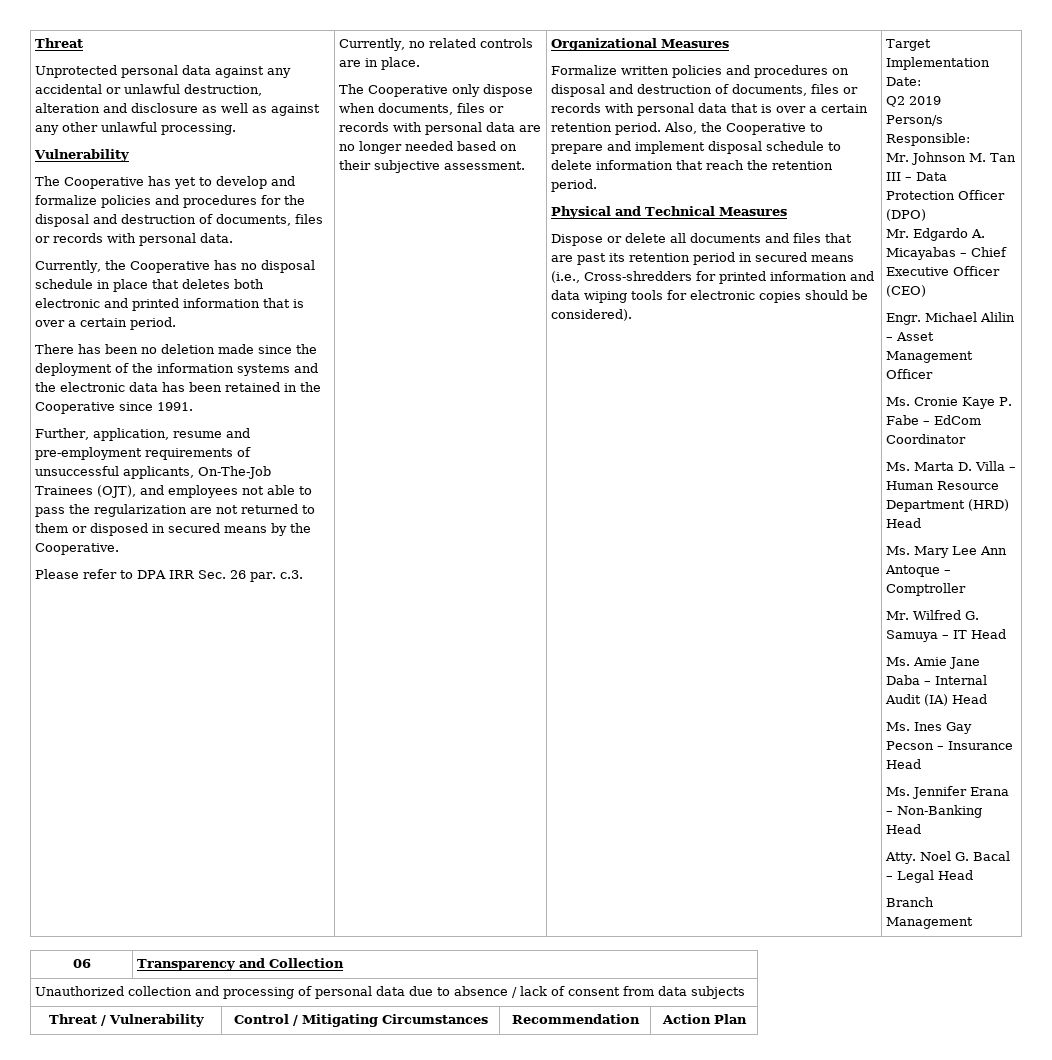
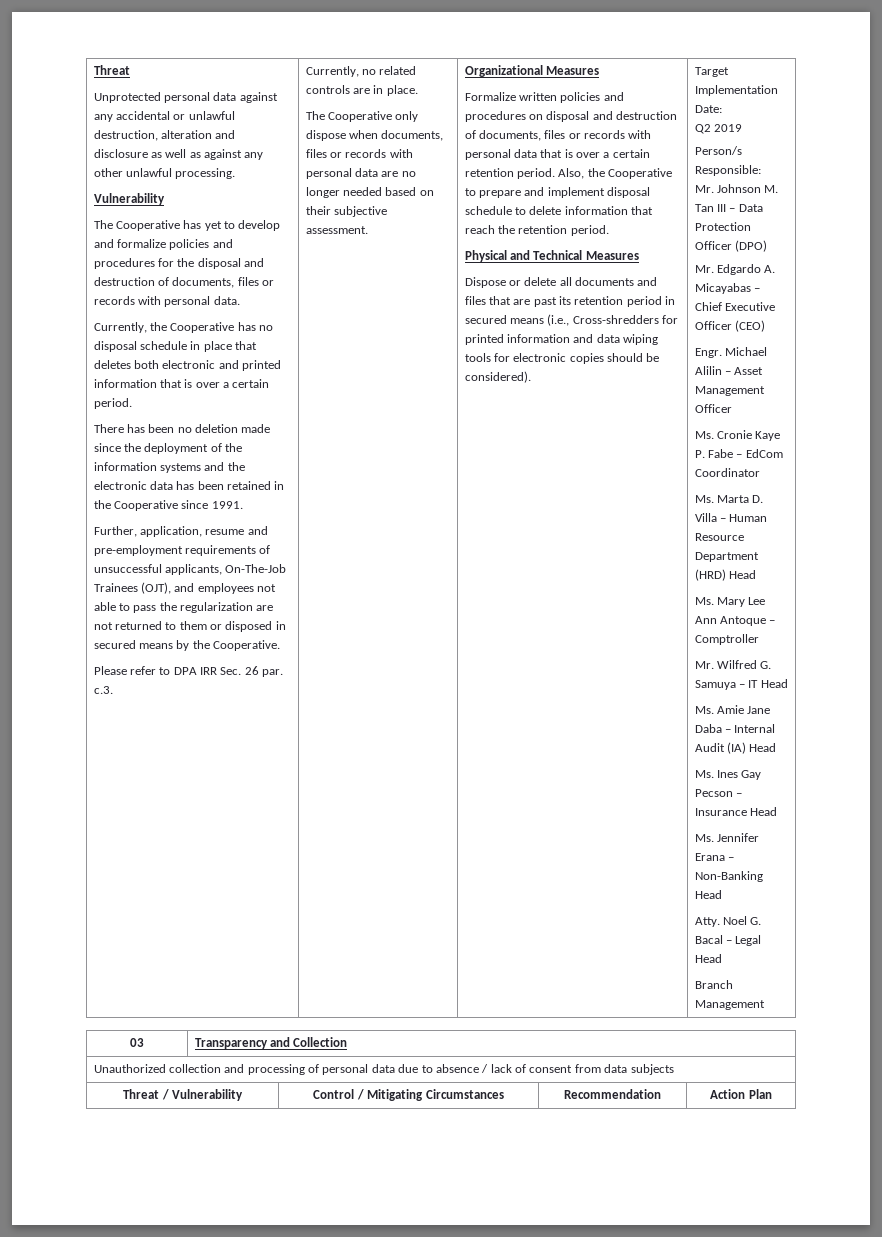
- 06 | Transparency and Collection
+ 03 | Transparency and Collection

